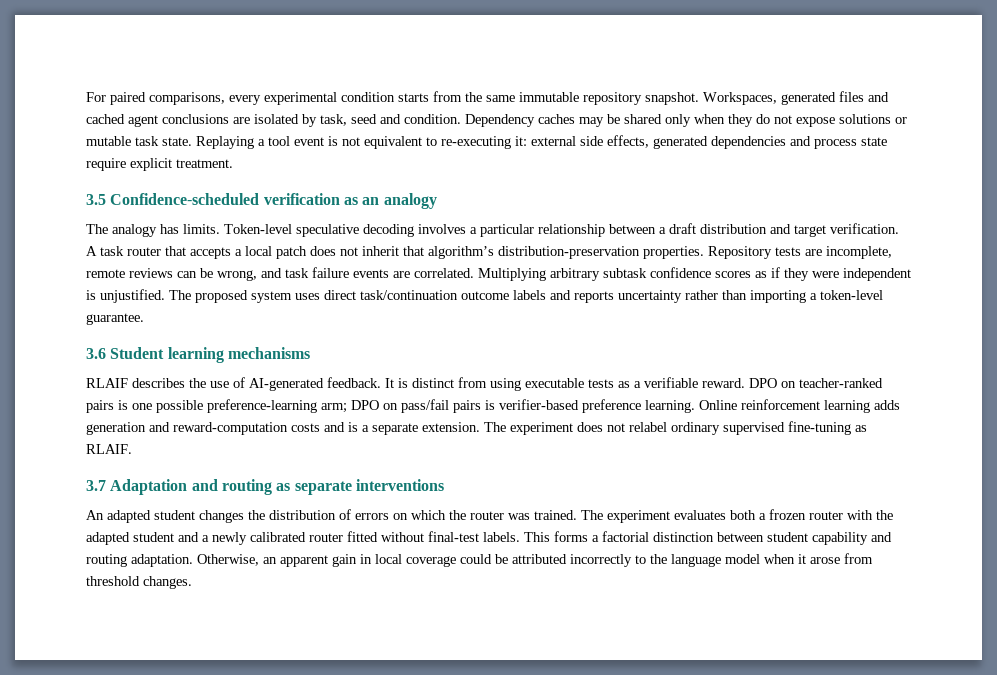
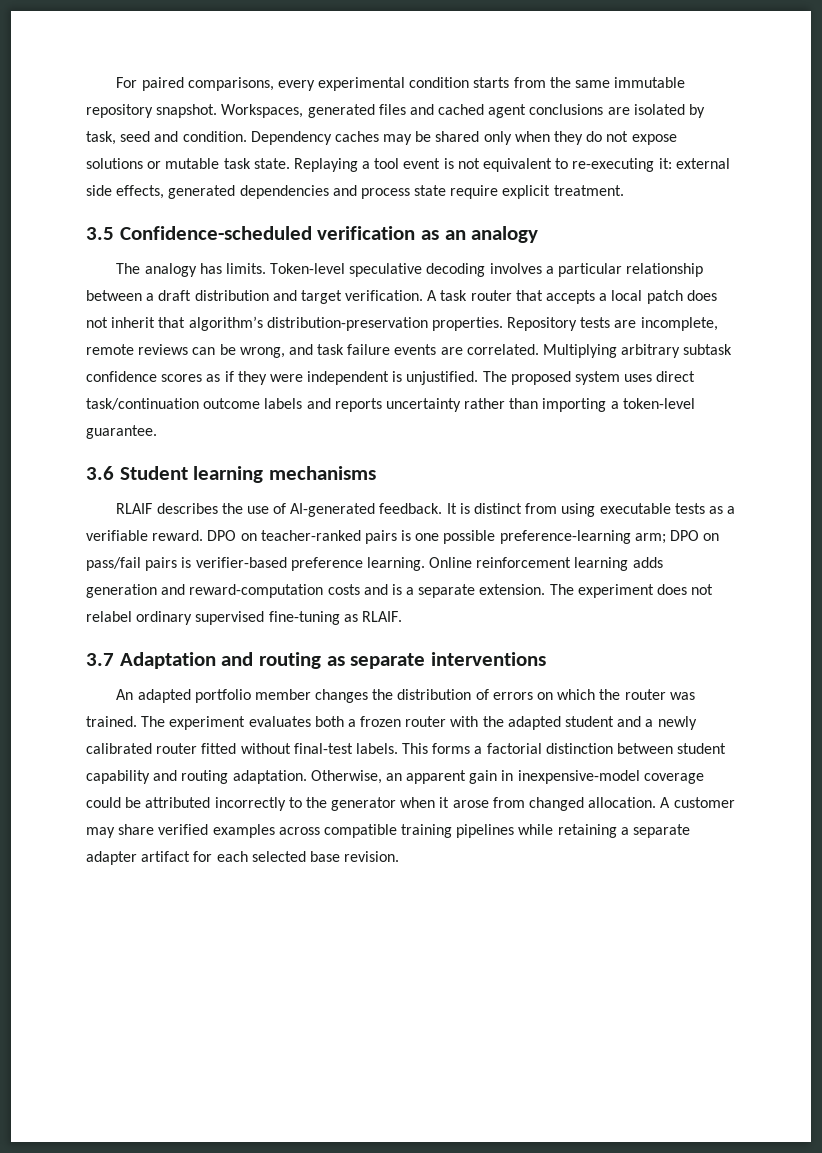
- An adapted student changes the distribution of errors on which the router was trained.
+ An adapted portfolio member changes the distribution of errors on which the router was trained.
- Otherwise, an apparent gain in local coverage could be attributed incorrectly to the language model when it arose from threshold changes.
+ Otherwise, an apparent gain in inexpensive-model coverage could be attributed incorrectly to the generator when it arose from changed allocation. A customer may share verified examples across compatible training pipelines while retaining a separate adapter artifact for each selected base revision.

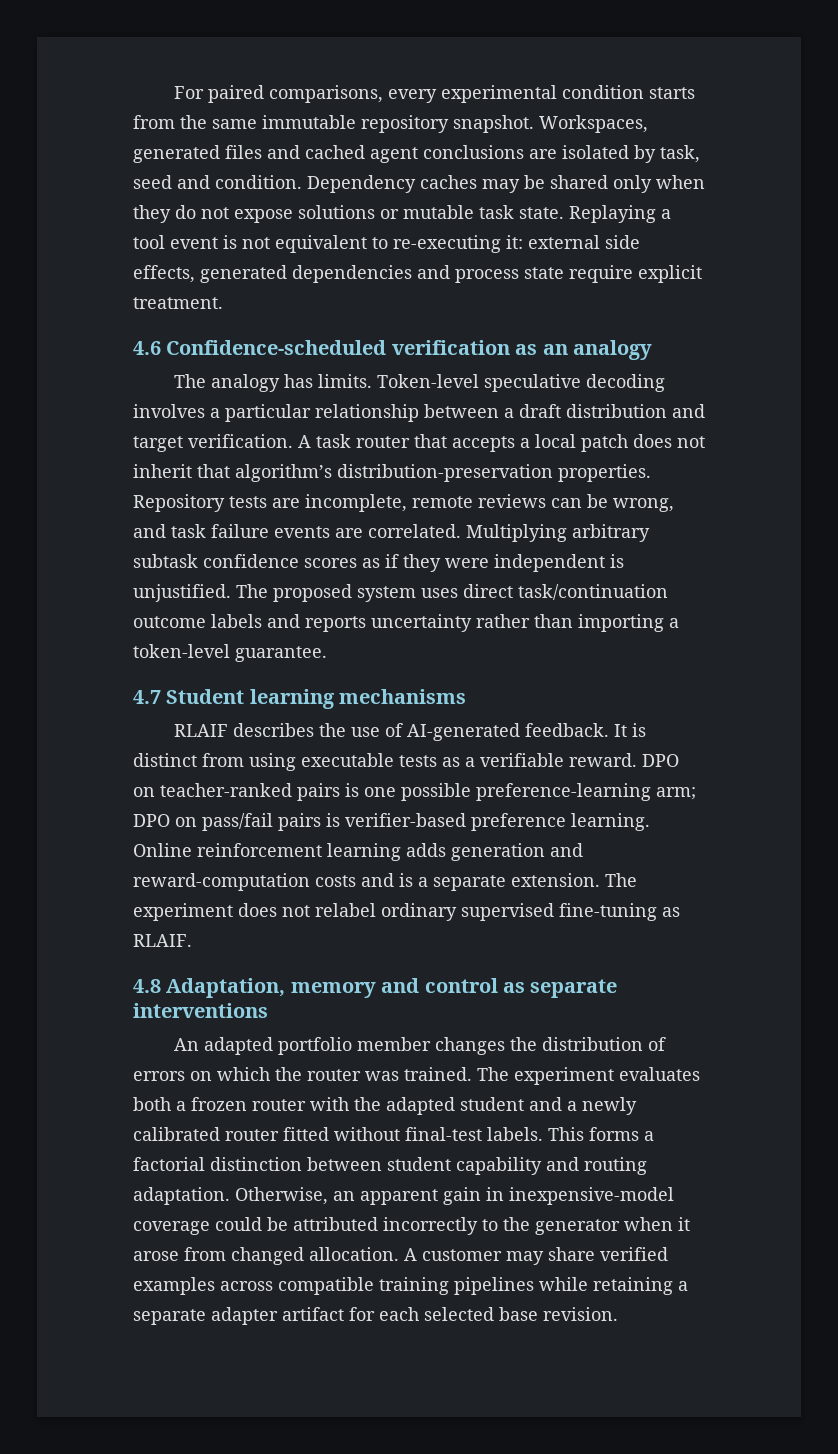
- 3.5 Confidence-scheduled verification as an analogy
+ 4.6 Confidence-scheduled verification as an analogy
- 3.6 Student learning mechanisms
+ 4.7 Student learning mechanisms
- 3.7 Adaptation and routing as separate interventions
+ 4.8 Adaptation, memory and control as separate interventions

